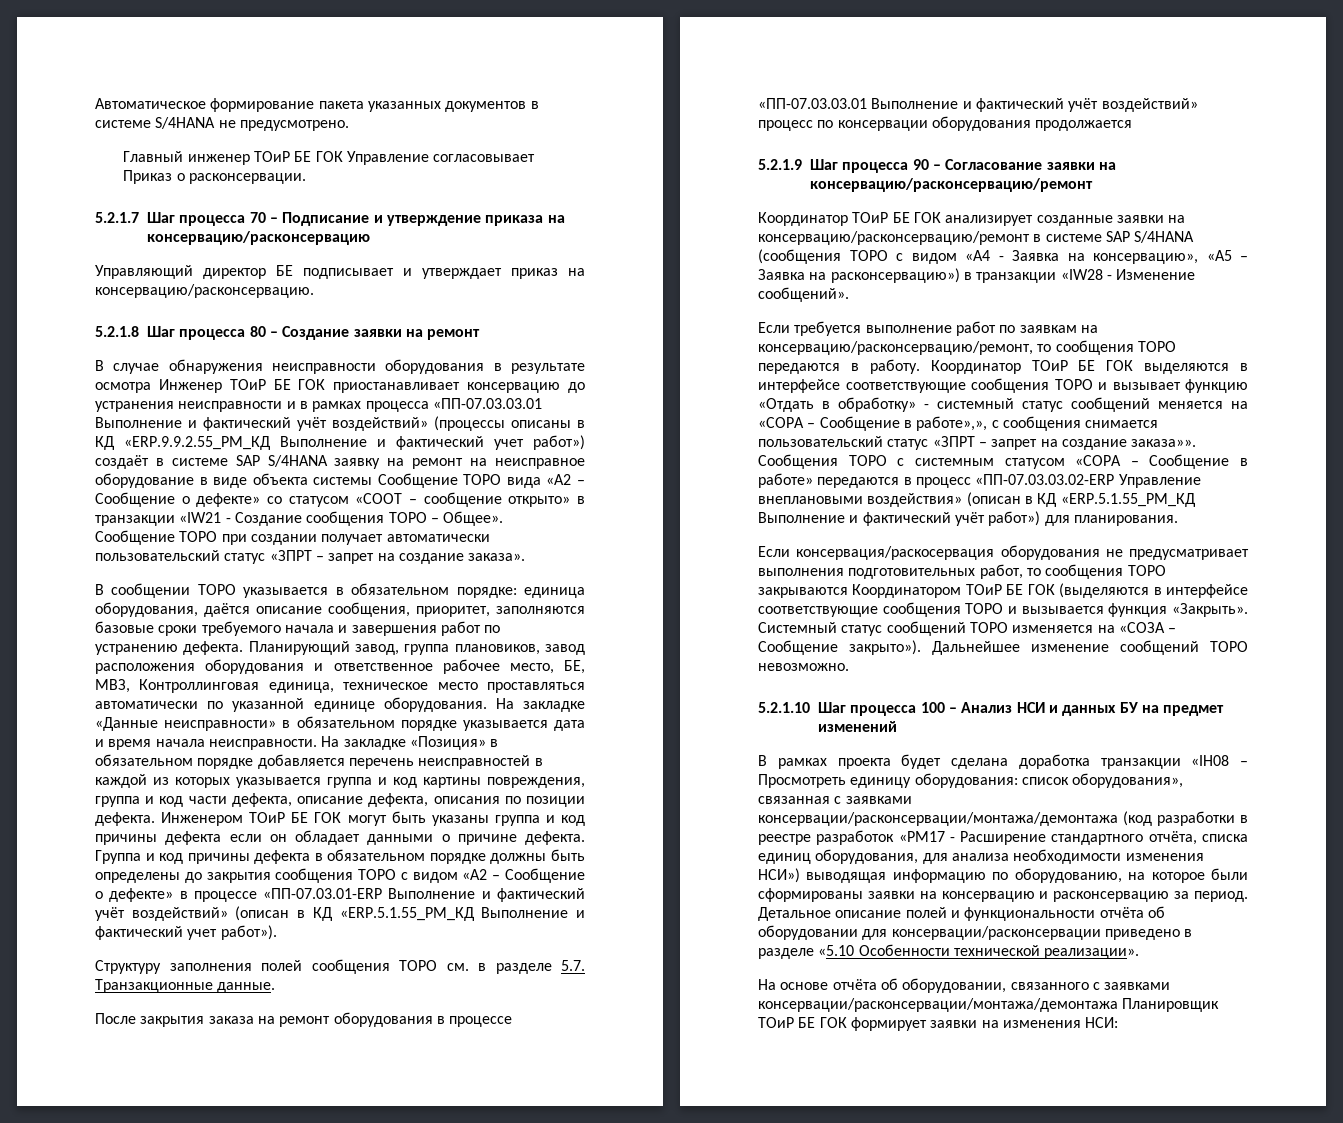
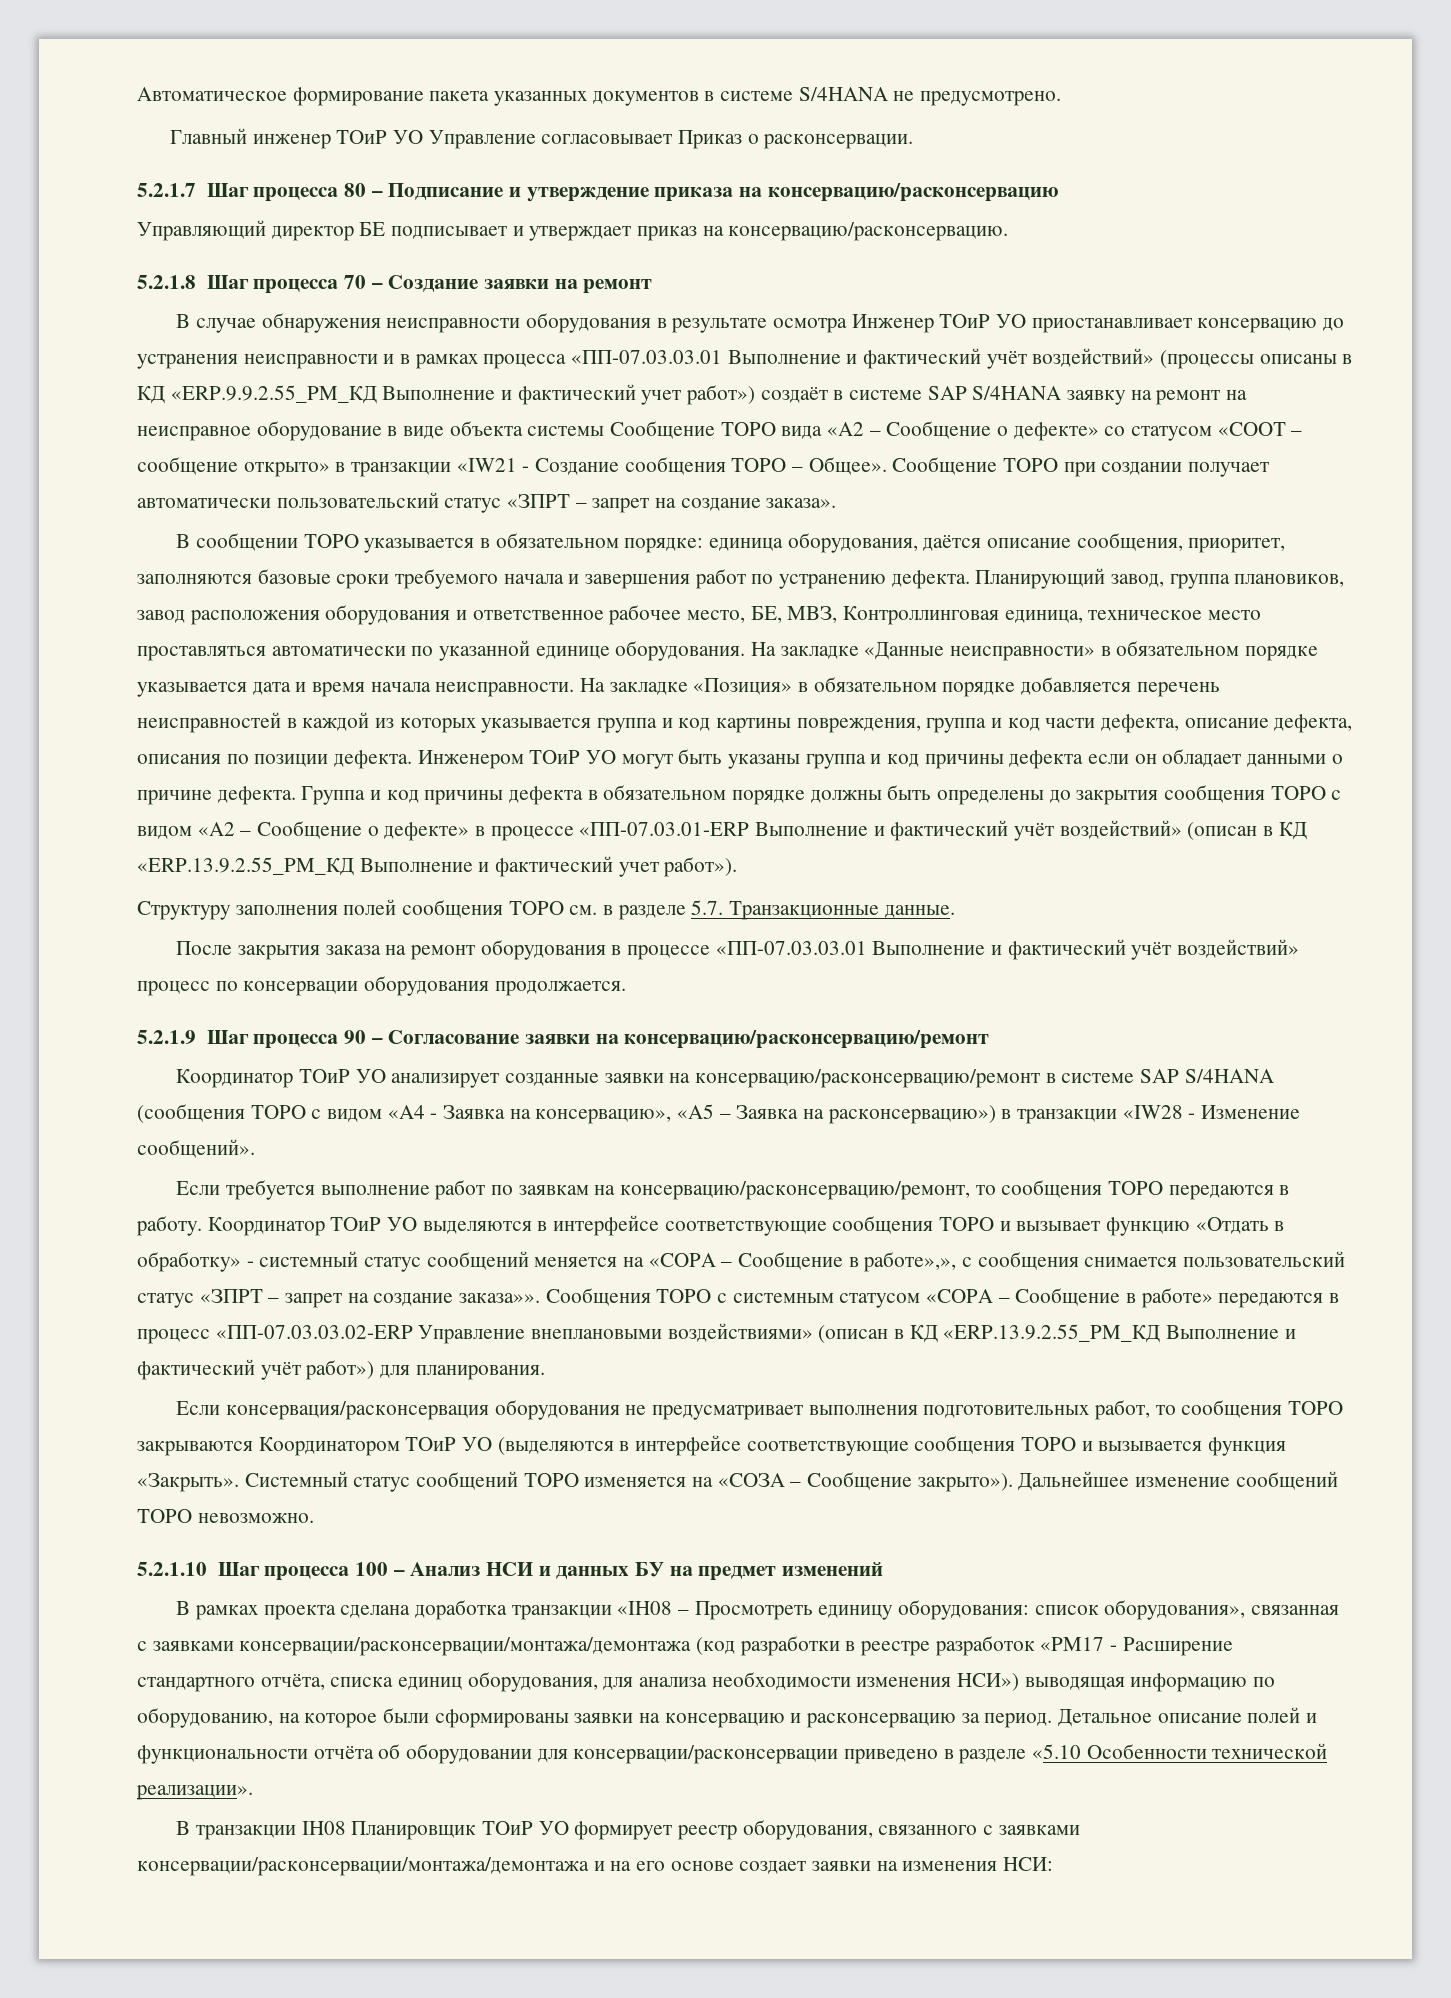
- Главный инженер ТОиР БЕ ГОК Управление согласовывает Приказ о расконсервации.
+ Главный инженер ТОиР УО Управление согласовывает Приказ о расконсервации.
- 5.2.1.7 Шаг процесса 70 – Подписание и утверждение приказа на консервацию/расконсервацию
+ 5.2.1.7 Шаг процесса 80 – Подписание и утверждение приказа на консервацию/расконсервацию
- 5.2.1.8 Шаг процесса 80 – Создание заявки на ремонт
+ 5.2.1.8 Шаг процесса 70 – Создание заявки на ремонт
- В случае обнаружения неисправности оборудования в результате осмотра Инженер ТОиР БЕ ГОК приостанавливает консервацию до устранения неисправности и в рамках процесса «ПП-07.03.03.01 Выполнение и фактический учёт воздействий» (процессы описаны в КД «ERP.9.9.2.55_PM_КД Выполнение и фактический учет работ») создаёт в системе SAP S/4HANA заявку на ремонт на неисправное оборудование в виде объекта системы Сообщение ТОРО вида «A2 – Сообщение о дефекте» со статусом «СООТ – сообщение открыто» в транзакции «IW21 - Создание сообщения ТОРО – Общее».
+ В случае обнаружения неисправности оборудования в результате осмотра Инженер ТОиР УО приостанавливает консервацию до устранения неисправности и в рамках процесса «ПП-07.03.03.01 Выполнение и фактический учёт воздействий» (процессы описаны в КД «ERP.9.9.2.55_PM_КД Выполнение и фактический учет работ») создаёт в системе SAP S/4HANA заявку на ремонт на неисправное оборудование в виде объекта системы Сообщение ТОРО вида «A2 – Сообщение о дефекте» со статусом «СООТ – сообщение открыто» в транзакции «IW21 - Создание сообщения ТОРО – Общее».
- Инженером ТОиР БЕ ГОК могут быть указаны группа и код причины дефекта если он обладает данными о причине дефекта.
+ Инженером ТОиР УО могут быть указаны группа и код причины дефекта если он обладает данными о причине дефекта.
- Группа и код причины дефекта в обязательном порядке должны быть определены до закрытия сообщения ТОРО с видом «A2 – Сообщение о дефекте» в процессе «ПП-07.03.01-ERP Выполнение и фактический учёт воздействий» (описан в КД «ERP.5.1.55_PM_КД Выполнение и фактический учет работ»).
+ Группа и код причины дефекта в обязательном порядке должны быть определены до закрытия сообщения ТОРО с видом «A2 – Сообщение о дефекте» в процессе «ПП-07.03.01-ERP Выполнение и фактический учёт воздействий» (описан в КД «ERP.13.9.2.55_PM_КД Выполнение и фактический учет работ»).
- После закрытия заказа на ремонт оборудования в процессе «ПП-07.03.03.01 Выполнение и фактический учёт воздействий» процесс по консервации оборудования продолжается
+ После закрытия заказа на ремонт оборудования в процессе «ПП-07.03.03.01 Выполнение и фактический учёт воздействий» процесс по консервации оборудования продолжается.
- Координатор ТОиР БЕ ГОК анализирует созданные заявки на консервацию/расконсервацию/ремонт в системе SAP S/4HANA (сообщения ТОРО с видом «A4 - Заявка на консервацию», «A5 – Заявка на расконсервацию») в транзакции «IW28 - Изменение сообщений».
+ Координатор ТОиР УО анализирует созданные заявки на консервацию/расконсервацию/ремонт в системе SAP S/4HANA (сообщения ТОРО с видом «A4 - Заявка на консервацию», «A5 – Заявка на расконсервацию») в транзакции «IW28 - Изменение сообщений».
- Координатор ТОиР БЕ ГОК выделяются в интерфейсе соответствующие сообщения ТОРО и вызывает функцию «Отдать в обработку» - системный статус сообщений меняется на «СОРА – Сообщение в работе»,», с сообщения снимается пользовательский статус «ЗПРТ – запрет на создание заказа»».
+ Координатор ТОиР УО выделяются в интерфейсе соответствующие сообщения ТОРО и вызывает функцию «Отдать в обработку» - системный статус сообщений меняется на «СОРА – Сообщение в работе»,», с сообщения снимается пользовательский статус «ЗПРТ – запрет на создание заказа»».
- Сообщения ТОРО с системным статусом «СОРА – Сообщение в работе» передаются в процесс «ПП-07.03.03.02-ERP Управление внеплановыми воздействия» (описан в КД «ERP.5.1.55_PM_КД Выполнение и фактический учёт работ») для планирования.
+ Сообщения ТОРО с системным статусом «СОРА – Сообщение в работе» передаются в процесс «ПП-07.03.03.02-ERP Управление внеплановыми воздействиями» (описан в КД «ERP.13.9.2.55_PM_КД Выполнение и фактический учёт работ») для планирования.
- Если консервация/раскосервация оборудования не предусматривает выполнения подготовительных работ, то сообщения ТОРО закрываются Координатором ТОиР БЕ ГОК (выделяются в интерфейсе соответствующие сообщения ТОРО и вызывается функция «Закрыть».
+ Если консервация/расконсервация оборудования не предусматривает выполнения подготовительных работ, то сообщения ТОРО закрываются Координатором ТОиР УО (выделяются в интерфейсе соответствующие сообщения ТОРО и вызывается функция «Закрыть».
- В рамках проекта будет сделана доработка транзакции «IH08 – Просмотреть единицу оборудования: список оборудования», связанная с заявками консервации/расконсервации/монтажа/демонтажа (код разработки в реестре разработок «PM17 - Расширение стандартного отчёта, списка единиц оборудования, для анализа необходимости изменения НСИ») выводящая информацию по оборудованию, на которое были сформированы заявки на консервацию и расконсервацию за период.
+ В рамках проекта сделана доработка транзакции «IH08 – Просмотреть единицу оборудования: список оборудования», связанная с заявками консервации/расконсервации/монтажа/демонтажа (код разработки в реестре разработок «PM17 - Расширение стандартного отчёта, списка единиц оборудования, для анализа необходимости изменения НСИ») выводящая информацию по оборудованию, на которое были сформированы заявки на консервацию и расконсервацию за период.
- На основе отчёта об оборудовании, связанного с заявками консервации/расконсервации/монтажа/демонтажа Планировщик ТОиР БЕ ГОК формирует заявки на изменения НСИ:
+ В транзакции IH08 Планировщик ТОиР УО формирует реестр оборудования, связанного с заявками консервации/расконсервации/монтажа/демонтажа и на его основе создает заявки на изменения НСИ:

